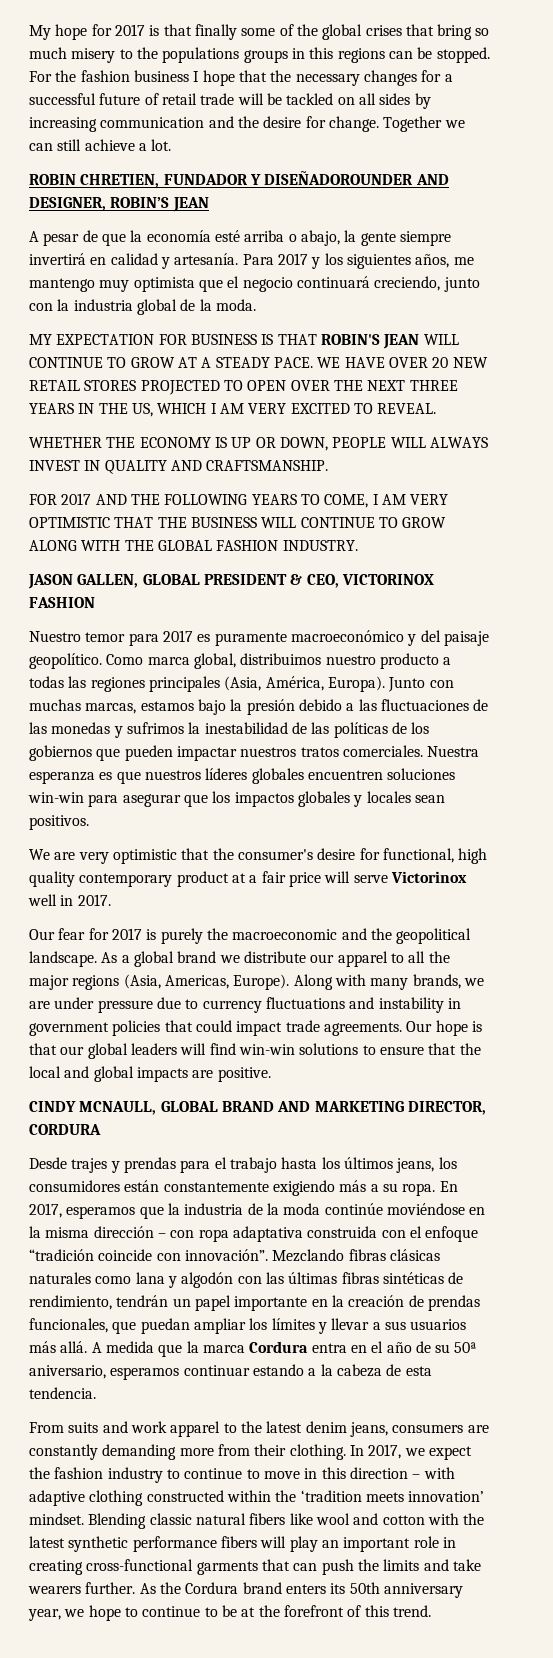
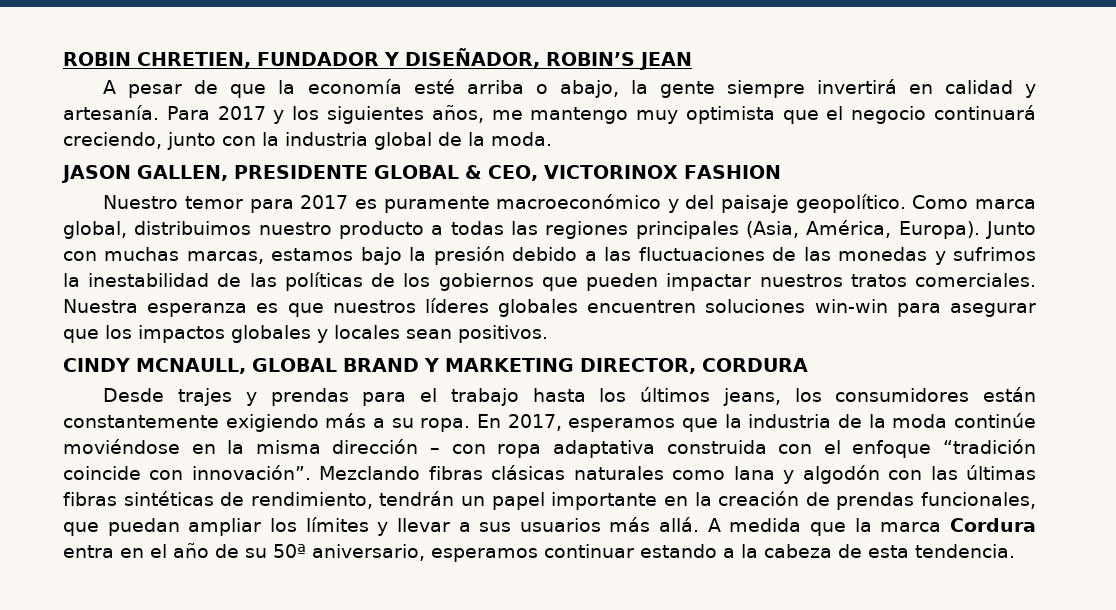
- My hope for 2017 is that finally some of the global crises that bring so much misery to the populations groups in this regions can be stopped. For the fashion business I hope that the necessary changes for a successful future of retail trade will be tackled on all sides by increasing communication and the desire for change. Together we can still achieve a lot.
- ROBIN CHRETIEN, FUNDADOR Y DISEÑADOROUNDER AND DESIGNER, ROBIN’S JEAN
+ ROBIN CHRETIEN, FUNDADOR Y DISEÑADOR, ROBIN’S JEAN
- MY EXPECTATION FOR BUSINESS IS THAT ROBIN'S JEAN WILL CONTINUE TO GROW AT A STEADY PACE. WE HAVE OVER 20 NEW RETAIL STORES PROJECTED TO OPEN OVER THE NEXT THREE YEARS IN THE US, WHICH I AM VERY EXCITED TO REVEAL.
- WHETHER THE ECONOMY IS UP OR DOWN, PEOPLE WILL ALWAYS INVEST IN QUALITY AND CRAFTSMANSHIP.
- FOR 2017 AND THE FOLLOWING YEARS TO COME, I AM VERY OPTIMISTIC THAT THE BUSINESS WILL CONTINUE TO GROW ALONG WITH THE GLOBAL FASHION INDUSTRY.
- JASON GALLEN, GLOBAL PRESIDENT & CEO, VICTORINOX FASHION
+ JASON GALLEN, PRESIDENTE GLOBAL & CEO, VICTORINOX FASHION
- We are very optimistic that the consumer's desire for functional, high quality contemporary product at a fair price will serve Victorinox well in 2017.
- Our fear for 2017 is purely the macroeconomic and the geopolitical landscape. As a global brand we distribute our apparel to all the major regions (Asia, Americas, Europe). Along with many brands, we are under pressure due to currency fluctuations and instability in government policies that could impact trade agreements. Our hope is that our global leaders will find win-win solutions to ensure that the local and global impacts are positive.
- CINDY MCNAULL, GLOBAL BRAND AND MARKETING DIRECTOR, CORDURA
+ CINDY MCNAULL, GLOBAL BRAND Y MARKETING DIRECTOR, CORDURA
- From suits and work apparel to the latest denim jeans, consumers are constantly demanding more from their clothing. In 2017, we expect the fashion industry to continue to move in this direction – with adaptive clothing constructed within the ‘tradition meets innovation’ mindset. Blending classic natural fibers like wool and cotton with the latest synthetic performance fibers will play an important role in creating cross-functional garments that can push the limits and take wearers further. As the Cordura brand enters its 50th anniversary year, we hope to continue to be at the forefront of this trend.

